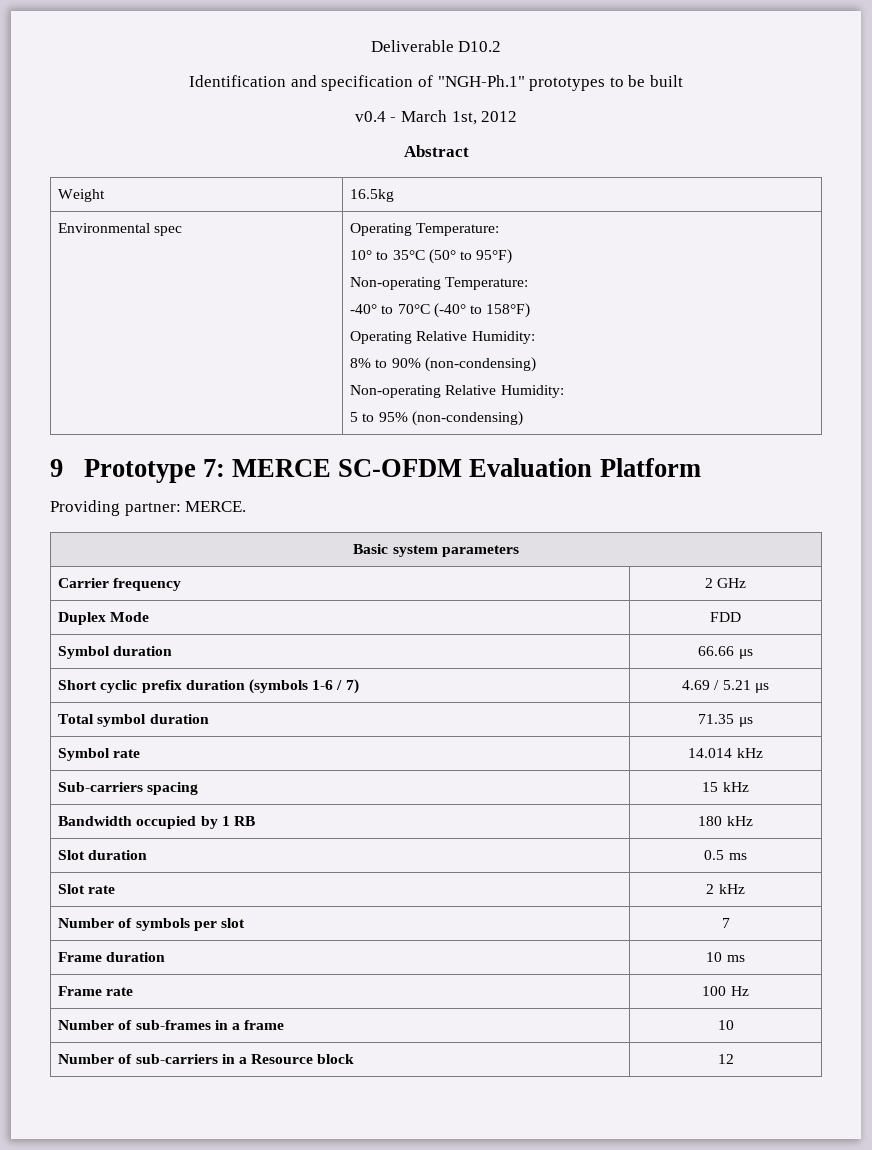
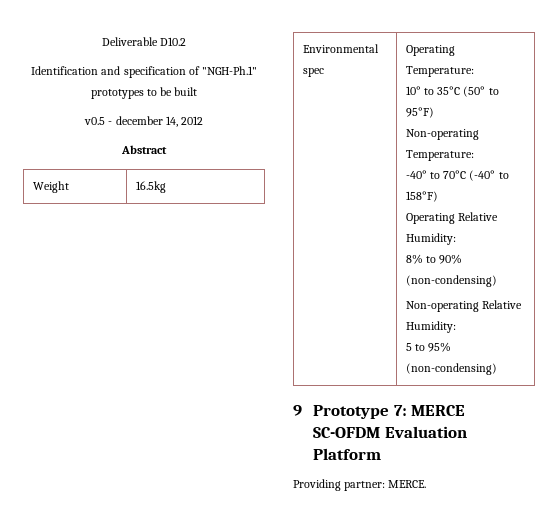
- v0.4 - March 1st, 2012
+ v0.5 - december 14, 2012
- Basic system parameters
- Carrier frequency | 2 GHz
- Duplex Mode | FDD
- Symbol duration | 66.66 μs
- Short cyclic prefix duration (symbols 1-6 / 7) | 4.69 / 5.21 μs
- Total symbol duration | 71.35 μs
- Symbol rate | 14.014 kHz
- Sub-carriers spacing | 15 kHz
- Bandwidth occupied by 1 RB | 180 kHz
- Slot duration | 0.5 ms
- Slot rate | 2 kHz
- Number of symbols per slot | 7
- Frame duration | 10 ms
- Frame rate | 100 Hz
- Number of sub-frames in a frame | 10
- Number of sub-carriers in a Resource block | 12

